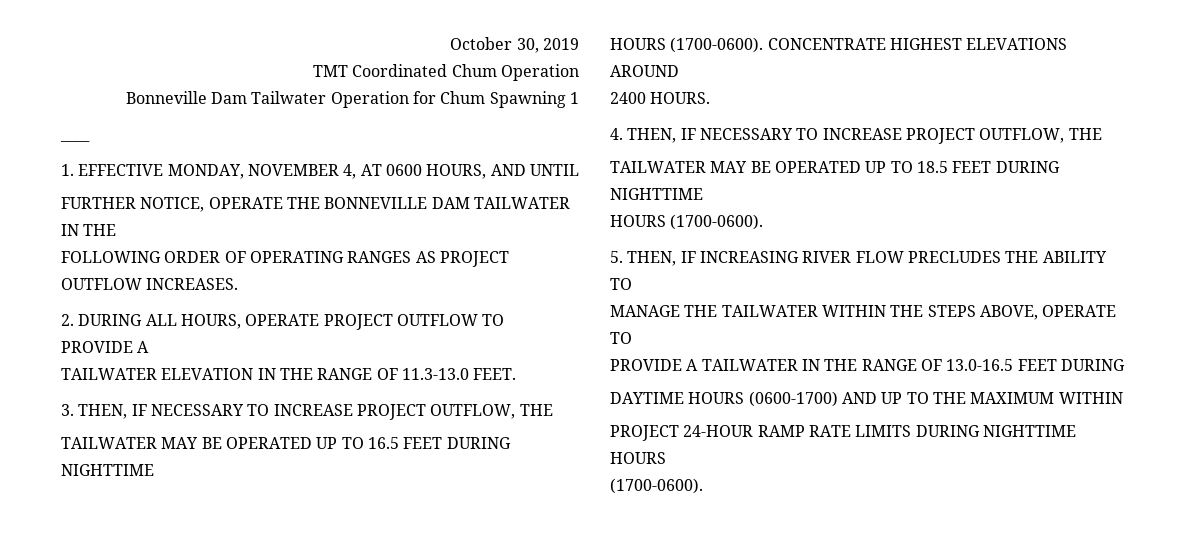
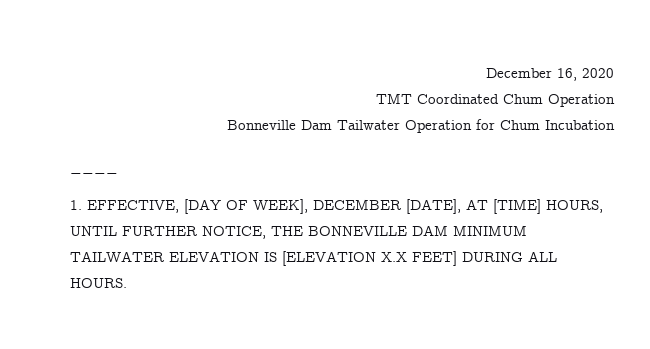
- October 30, 2019
+ December 16, 2020
- Bonneville Dam Tailwater Operation for Chum Spawning 1
+ Bonneville Dam Tailwater Operation for Chum Incubation
- 1. EFFECTIVE MONDAY, NOVEMBER 4, AT 0600 HOURS, AND UNTIL
- FURTHER NOTICE, OPERATE THE BONNEVILLE DAM TAILWATER IN THE
- FOLLOWING ORDER OF OPERATING RANGES AS PROJECT OUTFLOW INCREASES.
- 2. DURING ALL HOURS, OPERATE PROJECT OUTFLOW TO PROVIDE A
- TAILWATER ELEVATION IN THE RANGE OF 11.3-13.0 FEET.
- 3. THEN, IF NECESSARY TO INCREASE PROJECT OUTFLOW, THE
- TAILWATER MAY BE OPERATED UP TO 16.5 FEET DURING NIGHTTIME
- HOURS (1700-0600). CONCENTRATE HIGHEST ELEVATIONS AROUND
- 2400 HOURS.
- 4. THEN, IF NECESSARY TO INCREASE PROJECT OUTFLOW, THE
- TAILWATER MAY BE OPERATED UP TO 18.5 FEET DURING NIGHTTIME
- HOURS (1700-0600).
- 5. THEN, IF INCREASING RIVER FLOW PRECLUDES THE ABILITY TO
- MANAGE THE TAILWATER WITHIN THE STEPS ABOVE, OPERATE TO
- PROVIDE A TAILWATER IN THE RANGE OF 13.0-16.5 FEET DURING
- DAYTIME HOURS (0600-1700) AND UP TO THE MAXIMUM WITHIN
- PROJECT 24-HOUR RAMP RATE LIMITS DURING NIGHTTIME HOURS
- (1700-0600).
+ 1. EFFECTIVE, [DAY OF WEEK], DECEMBER [DATE], AT [TIME] HOURS, UNTIL FURTHER NOTICE, THE BONNEVILLE DAM MINIMUM TAILWATER ELEVATION IS [ELEVATION X.X FEET] DURING ALL HOURS.

